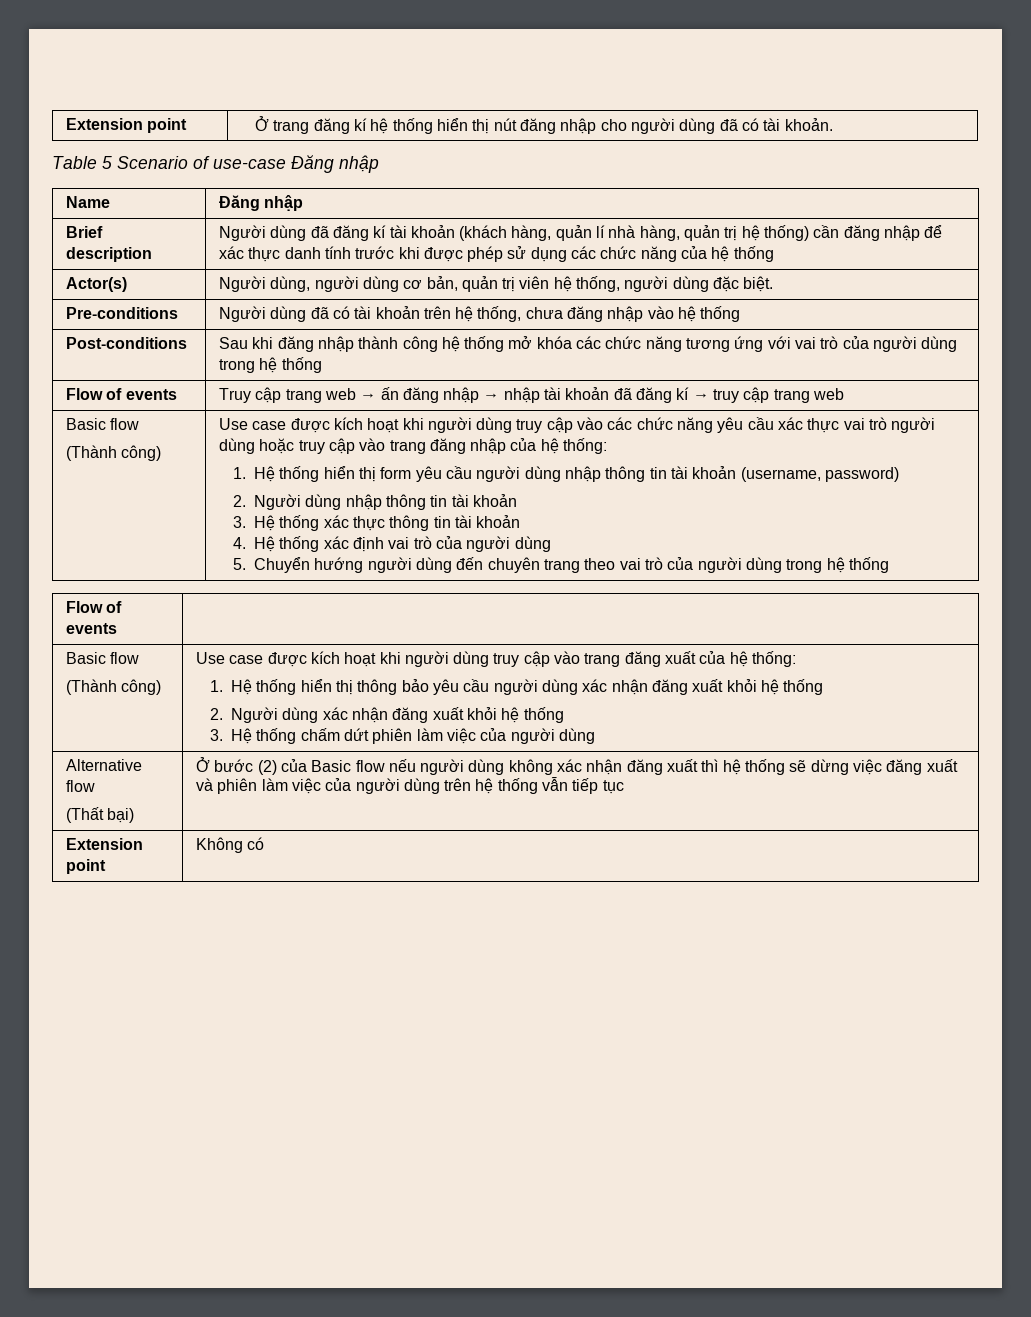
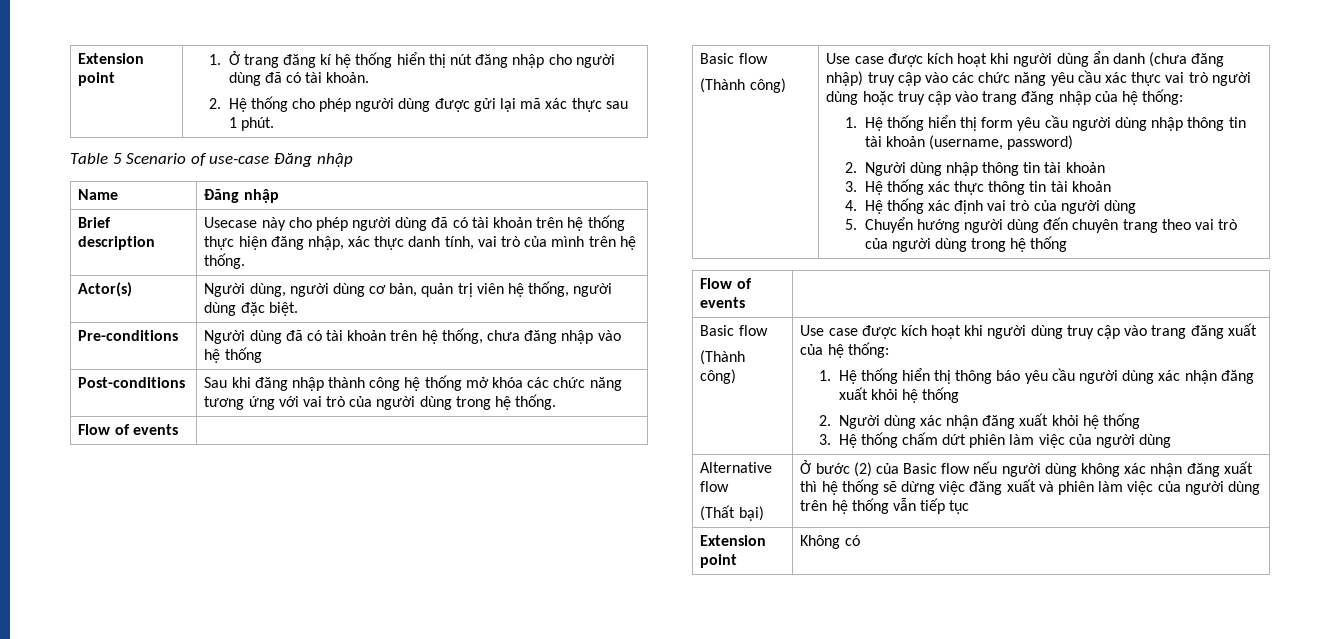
- Extension point | Ở trang đăng kí hệ thống hiển thị nút đăng nhập cho người dùng đã có tài khoản.
+ Extension point | 1. Ở trang đăng kí hệ thống hiển thị nút đăng nhập cho người dùng đã có tài khoản.
+ 2. Hệ thống cho phép người dùng được gửi lại mã xác thực sau 1 phút.
- Brief description | Người dùng đã đăng kí tài khoản (khách hàng, quản lí nhà hàng, quản trị hệ thống) cần đăng nhập để xác thực danh tính trước khi được phép sử dụng các chức năng của hệ thống
+ Brief description | Usecase này cho phép người dùng đã có tài khoản trên hệ thống thực hiện đăng nhập, xác thực danh tính, vai trò của mình trên hệ thống.
- Post-conditions | Sau khi đăng nhập thành công hệ thống mở khóa các chức năng tương ứng với vai trò của người dùng trong hệ thống
- Flow of events | Truy cập trang web → ấn đăng nhập → nhập tài khoản đã đăng kí → truy cập trang web
+ Post-conditions | Sau khi đăng nhập thành công hệ thống mở khóa các chức năng tương ứng với vai trò của người dùng trong hệ thống.
+ Flow of events |
- Use case được kích hoạt khi người dùng truy cập vào các chức năng yêu cầu xác thực vai trò người dùng hoặc truy cập vào trang đăng nhập của hệ thống:
+ Use case được kích hoạt khi người dùng ẩn danh (chưa đăng nhập) truy cập vào các chức năng yêu cầu xác thực vai trò người dùng hoặc truy cập vào trang đăng nhập của hệ thống:
- 1. Hệ thống hiển thị thông bảo yêu cầu người dùng xác nhận đăng xuất khỏi hệ thống
+ 1. Hệ thống hiển thị thông báo yêu cầu người dùng xác nhận đăng xuất khỏi hệ thống

